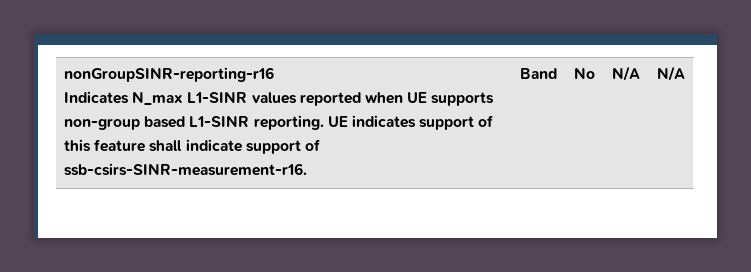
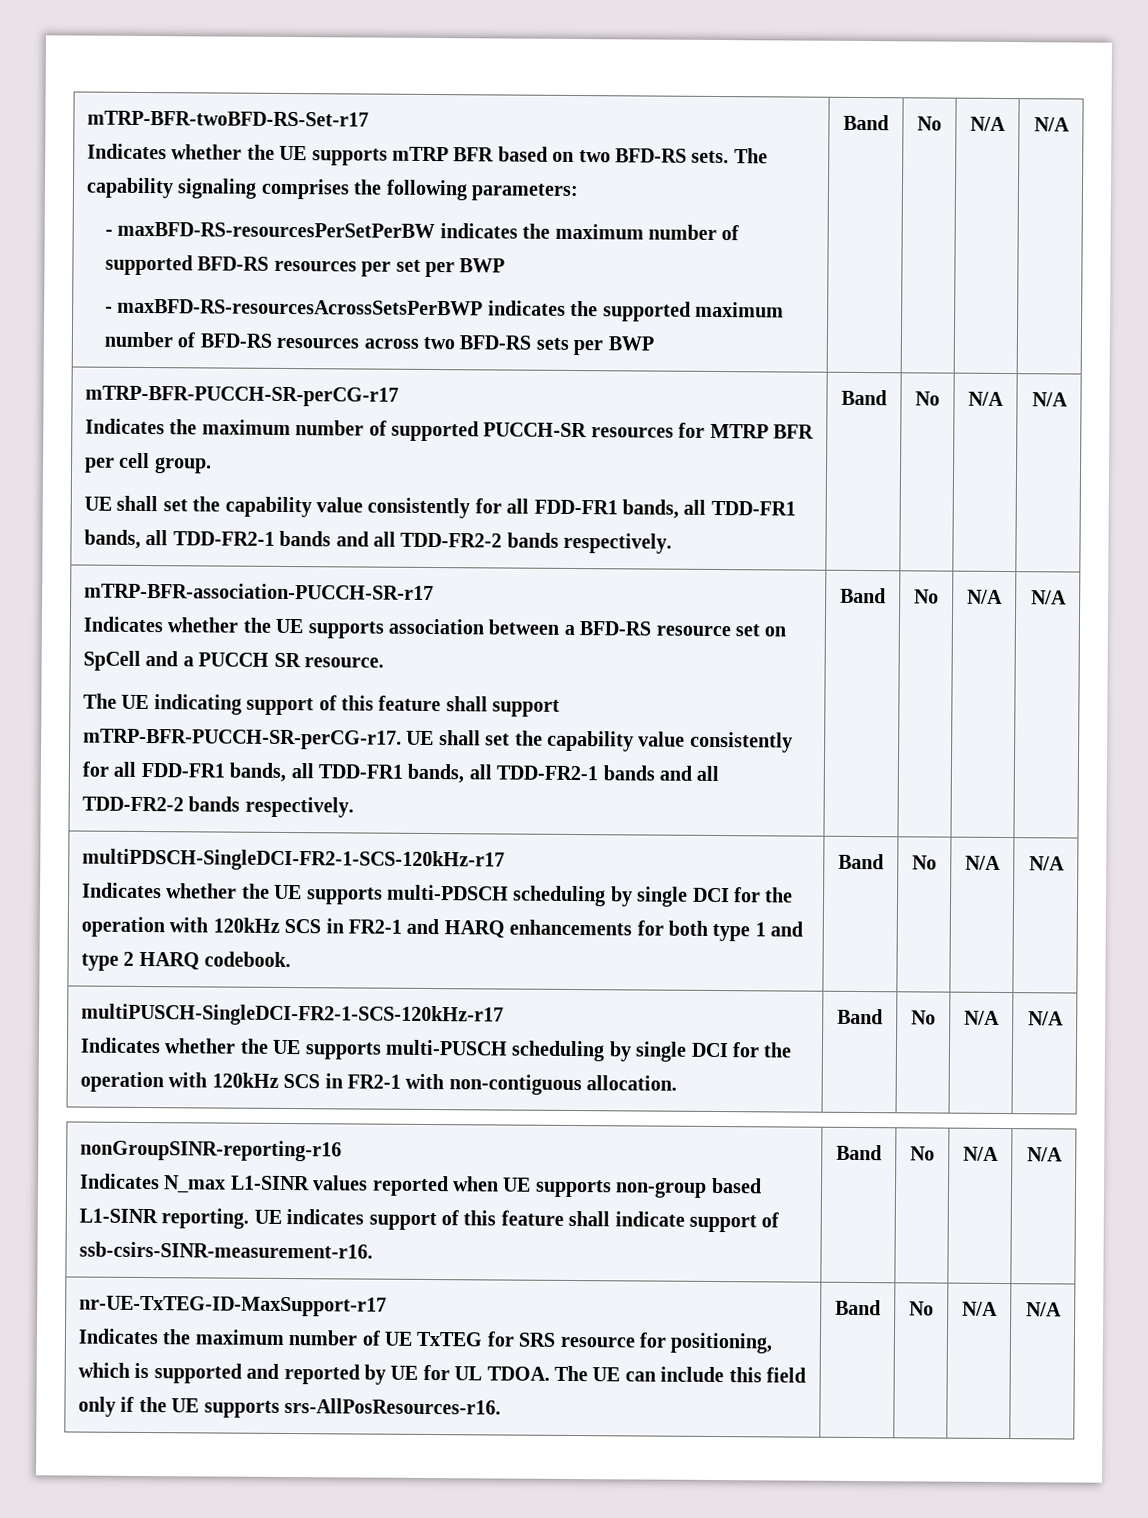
+ mTRP-BFR-twoBFD-RS-Set-r17
+ Indicates whether the UE supports mTRP BFR based on two BFD-RS sets. The capability signaling comprises the following parameters:
+ - maxBFD-RS-resourcesPerSetPerBW indicates the maximum number of supported BFD-RS resources per set per BWP
+ - maxBFD-RS-resourcesAcrossSetsPerBWP indicates the supported maximum number of BFD-RS resources across two BFD-RS sets per BWP | Band | No | N/A | N/A
+ mTRP-BFR-PUCCH-SR-perCG-r17
+ Indicates the maximum number of supported PUCCH-SR resources for MTRP BFR per cell group.
+ UE shall set the capability value consistently for all FDD-FR1 bands, all TDD-FR1 bands, all TDD-FR2-1 bands and all TDD-FR2-2 bands respectively. | Band | No | N/A | N/A
+ mTRP-BFR-association-PUCCH-SR-r17
+ Indicates whether the UE supports association between a BFD-RS resource set on SpCell and a PUCCH SR resource.
+ The UE indicating support of this feature shall support mTRP-BFR-PUCCH-SR-perCG-r17. UE shall set the capability value consistently for all FDD-FR1 bands, all TDD-FR1 bands, all TDD-FR2-1 bands and all TDD-FR2-2 bands respectively. | Band | No | N/A | N/A
+ multiPDSCH-SingleDCI-FR2-1-SCS-120kHz-r17
+ Indicates whether the UE supports multi-PDSCH scheduling by single DCI for the operation with 120kHz SCS in FR2-1 and HARQ enhancements for both type 1 and type 2 HARQ codebook. | Band | No | N/A | N/A
+ multiPUSCH-SingleDCI-FR2-1-SCS-120kHz-r17
+ Indicates whether the UE supports multi-PUSCH scheduling by single DCI for the operation with 120kHz SCS in FR2-1 with non-contiguous allocation. | Band | No | N/A | N/A
+ nr-UE-TxTEG-ID-MaxSupport-r17
+ Indicates the maximum number of UE TxTEG for SRS resource for positioning, which is supported and reported by UE for UL TDOA. The UE can include this field only if the UE supports srs-AllPosResources-r16. | Band | No | N/A | N/A

